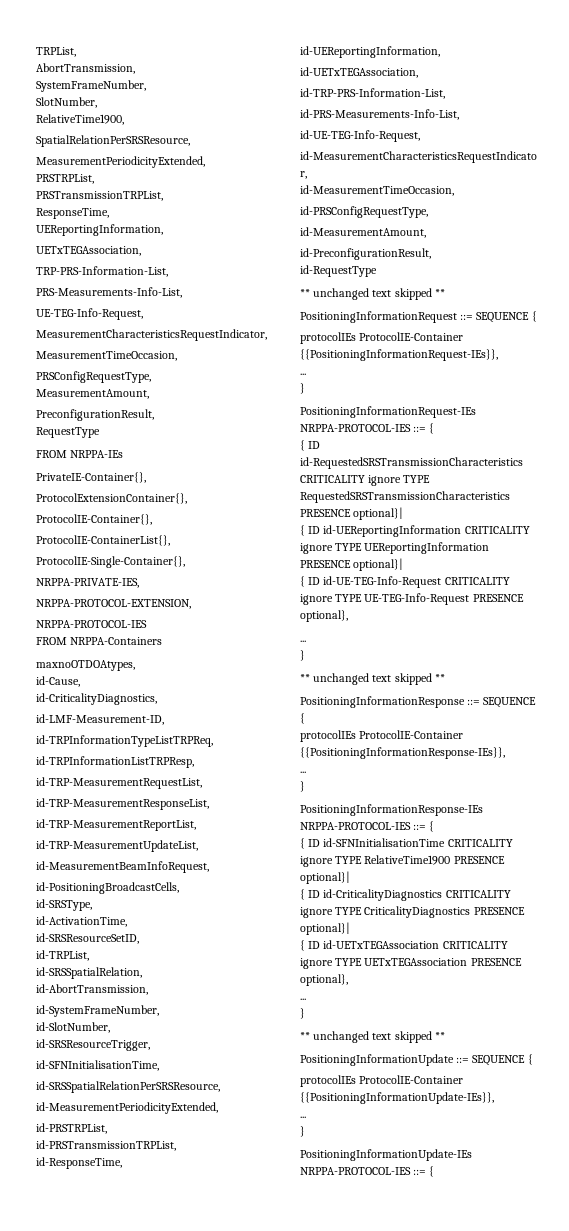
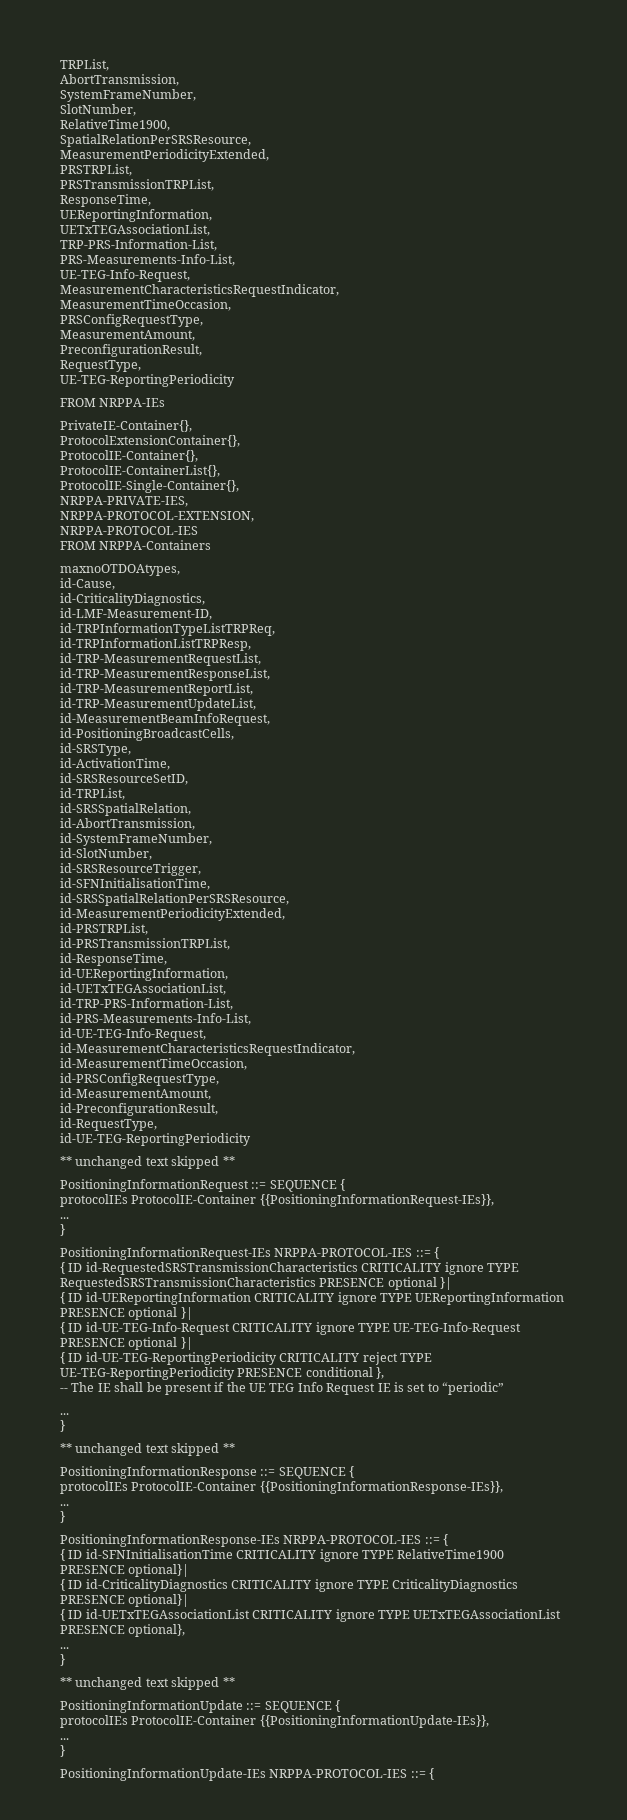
- UETxTEGAssociation,
+ UETxTEGAssociationList,
- RequestType
+ RequestType,
+ UE-TEG-ReportingPeriodicity
- id-UETxTEGAssociation,
+ id-UETxTEGAssociationList,
- id-RequestType
+ id-RequestType,
+ id-UE-TEG-ReportingPeriodicity
- { ID id-RequestedSRSTransmissionCharacteristics CRITICALITY ignore TYPE RequestedSRSTransmissionCharacteristics PRESENCE optional}|
+ { ID id-RequestedSRSTransmissionCharacteristics CRITICALITY ignore TYPE RequestedSRSTransmissionCharacteristics PRESENCE optional }|
- { ID id-UEReportingInformation CRITICALITY ignore TYPE UEReportingInformation PRESENCE optional}|
+ { ID id-UEReportingInformation CRITICALITY ignore TYPE UEReportingInformation PRESENCE optional }|
- { ID id-UE-TEG-Info-Request CRITICALITY ignore TYPE UE-TEG-Info-Request PRESENCE optional},
+ { ID id-UE-TEG-Info-Request CRITICALITY ignore TYPE UE-TEG-Info-Request PRESENCE optional }|
+ { ID id-UE-TEG-ReportingPeriodicity CRITICALITY reject TYPE UE-TEG-ReportingPeriodicity PRESENCE conditional },
+ -- The IE shall be present if the UE TEG Info Request IE is set to “periodic”
- { ID id-UETxTEGAssociation CRITICALITY ignore TYPE UETxTEGAssociation PRESENCE optional},
+ { ID id-UETxTEGAssociationList CRITICALITY ignore TYPE UETxTEGAssociationList PRESENCE optional},

